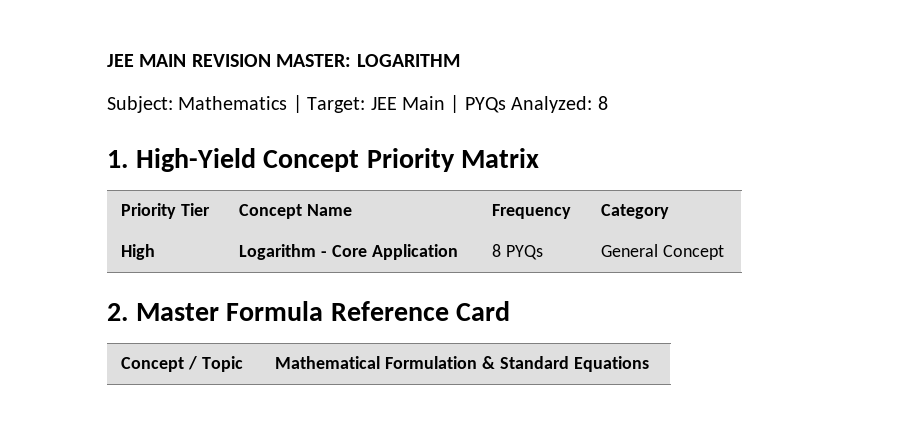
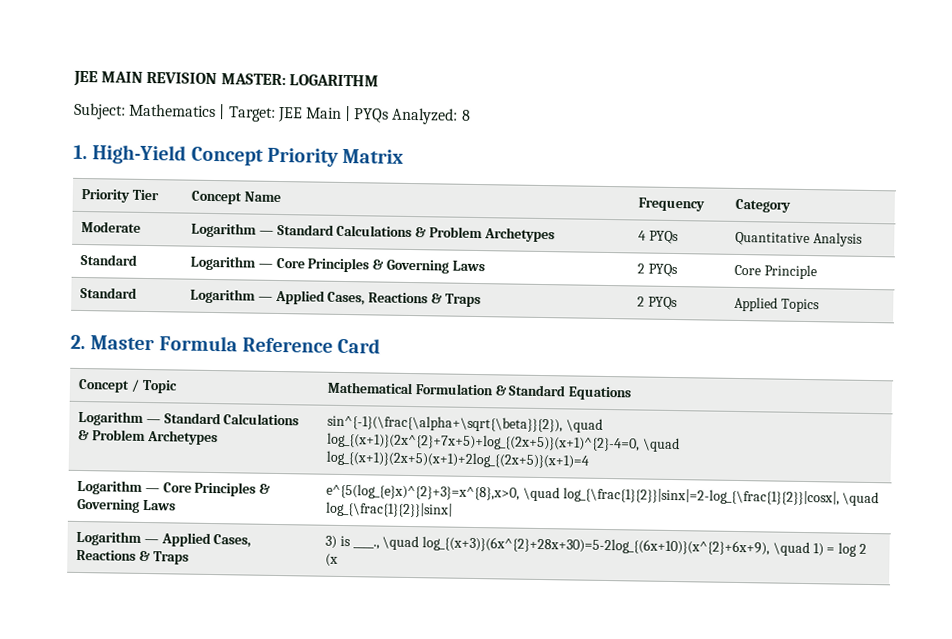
- High | Logarithm - Core Application | 8 PYQs | General Concept
+ Moderate | Logarithm — Standard Calculations & Problem Archetypes | 4 PYQs | Quantitative Analysis
+ Standard | Logarithm — Core Principles & Governing Laws | 2 PYQs | Core Principle
+ Standard | Logarithm — Applied Cases, Reactions & Traps | 2 PYQs | Applied Topics
+ Logarithm — Standard Calculations & Problem Archetypes | sin^{-1}(\frac{\alpha+\sqrt{\beta}}{2}), \quad log_{(x+1)}(2x^{2}+7x+5)+log_{(2x+5)}(x+1)^{2}-4=0, \quad log_{(x+1)}(2x+5)(x+1)+2log_{(2x+5)}(x+1)=4
+ Logarithm — Core Principles & Governing Laws | e^{5(log_{e}x)^{2}+3}=x^{8},x>0, \quad log_{\frac{1}{2}}|sinx|=2-log_{\frac{1}{2}}|cosx|, \quad log_{\frac{1}{2}}|sinx|
+ Logarithm — Applied Cases, Reactions & Traps | 3) is ____., \quad log_{(x+3)}(6x^{2}+28x+30)=5-2log_{(6x+10)}(x^{2}+6x+9), \quad 1) = log 2 (x

